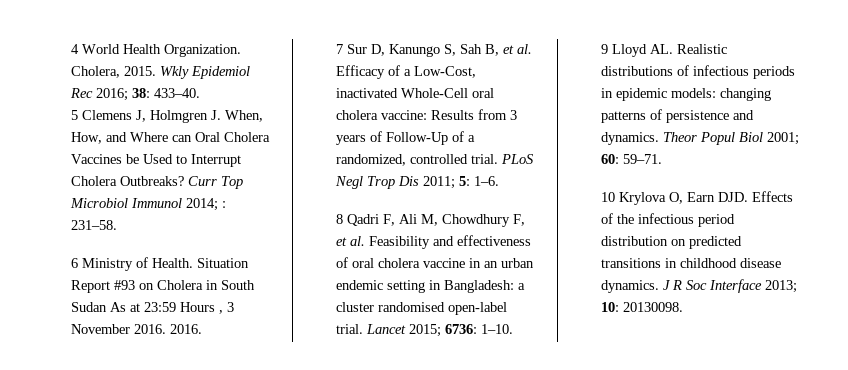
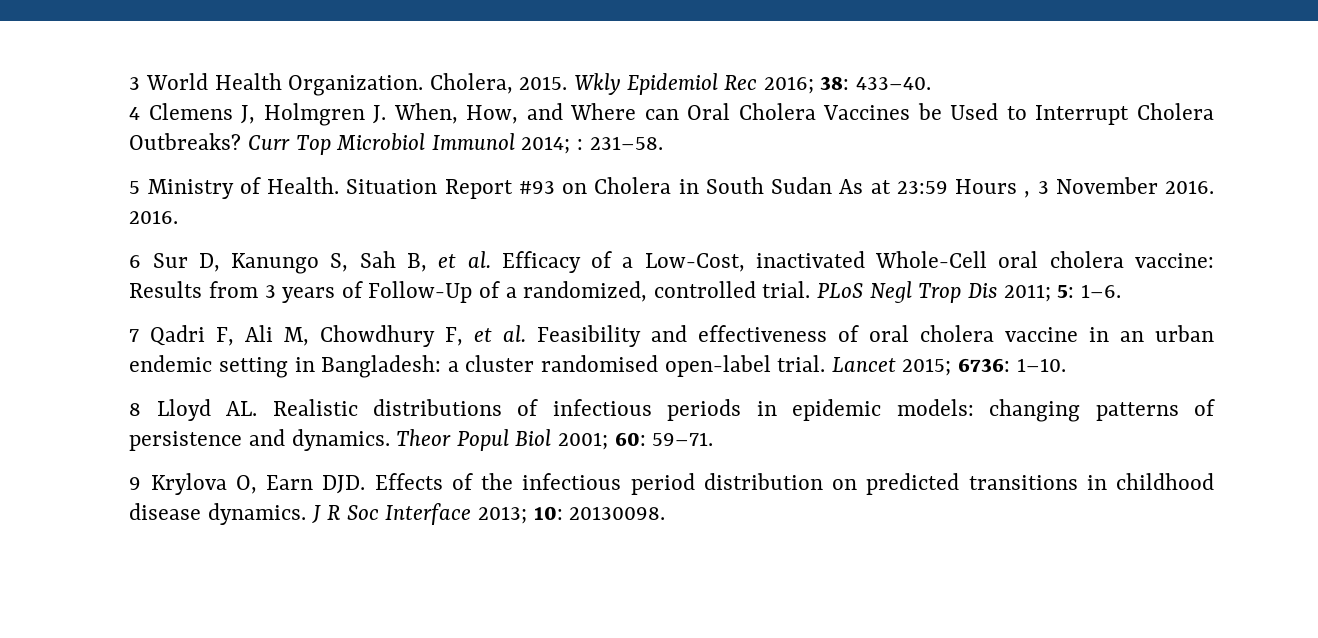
- 4 World Health Organization.
+ 3 World Health Organization.
- 5 Clemens J, Holmgren J. When, How, and Where can Oral Cholera Vaccines be Used to Interrupt Cholera Outbreaks?
+ 4 Clemens J, Holmgren J. When, How, and Where can Oral Cholera Vaccines be Used to Interrupt Cholera Outbreaks?
- 6 Ministry of Health.
+ 5 Ministry of Health.
- 7 Sur D, Kanungo S, Sah B, et al. Efficacy of a Low-Cost, inactivated Whole-Cell oral cholera vaccine: Results from 3 years of Follow-Up of a randomized, controlled trial.
+ 6 Sur D, Kanungo S, Sah B, et al. Efficacy of a Low-Cost, inactivated Whole-Cell oral cholera vaccine: Results from 3 years of Follow-Up of a randomized, controlled trial.
- 8 Qadri F, Ali M, Chowdhury F, et al. Feasibility and effectiveness of oral cholera vaccine in an urban endemic setting in Bangladesh: a cluster randomised open-label trial.
+ 7 Qadri F, Ali M, Chowdhury F, et al. Feasibility and effectiveness of oral cholera vaccine in an urban endemic setting in Bangladesh: a cluster randomised open-label trial.
- 9 Lloyd AL. Realistic distributions of infectious periods in epidemic models: changing patterns of persistence and dynamics.
+ 8 Lloyd AL. Realistic distributions of infectious periods in epidemic models: changing patterns of persistence and dynamics.
- 10 Krylova O, Earn DJD. Effects of the infectious period distribution on predicted transitions in childhood disease dynamics.
+ 9 Krylova O, Earn DJD. Effects of the infectious period distribution on predicted transitions in childhood disease dynamics.

